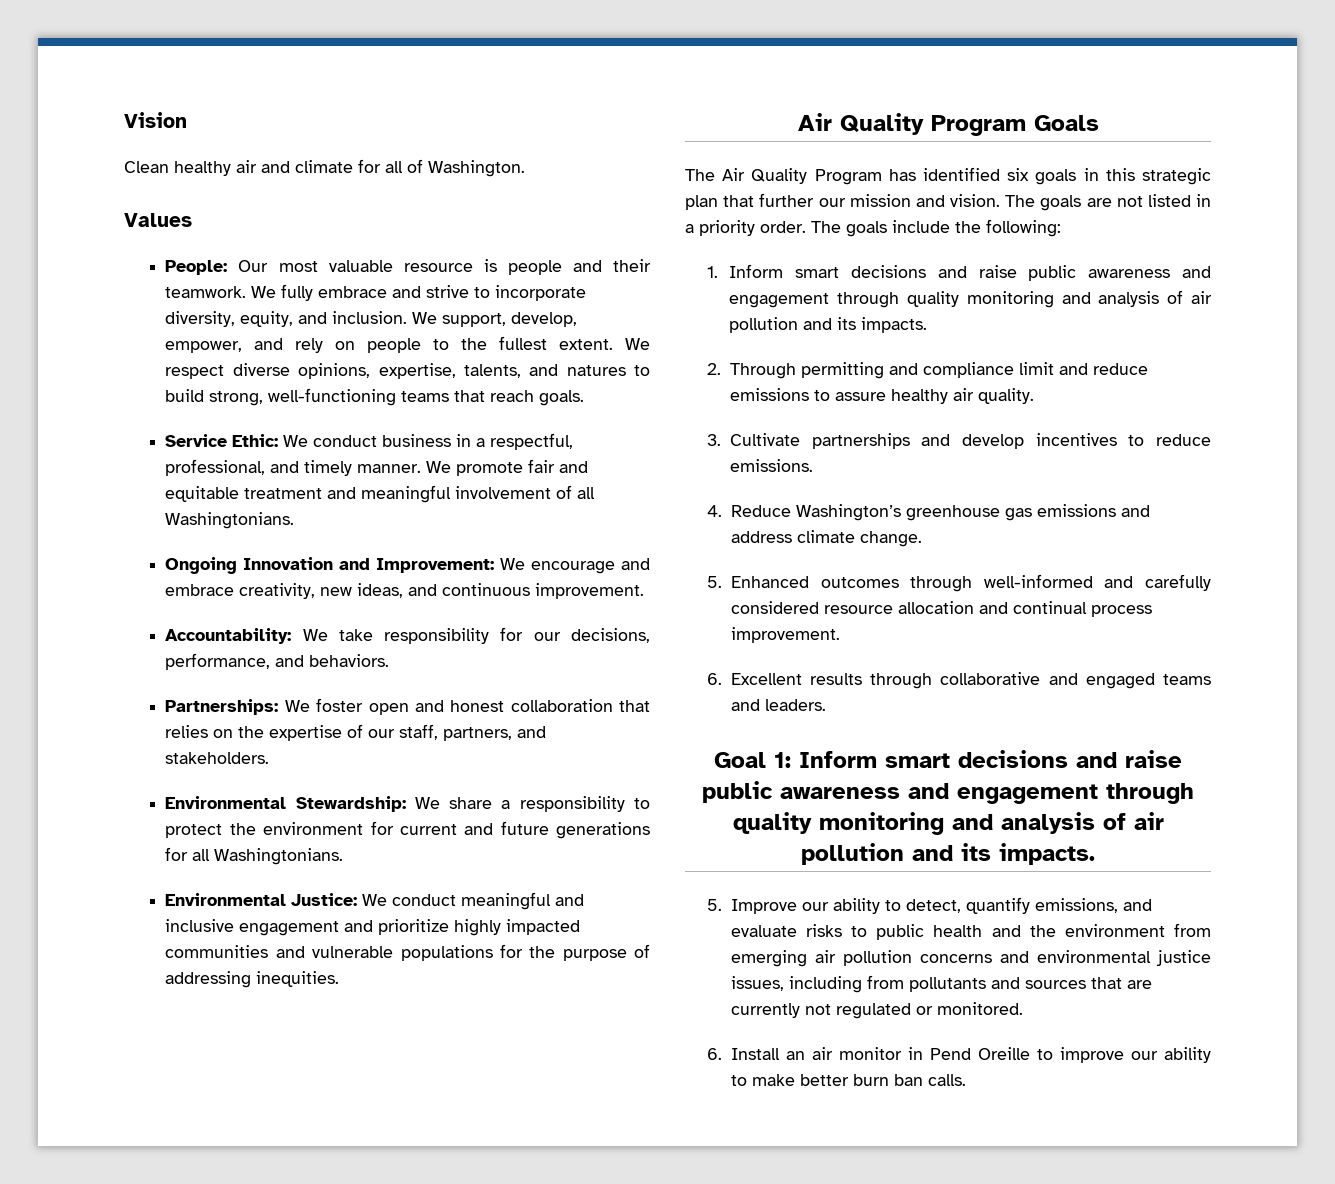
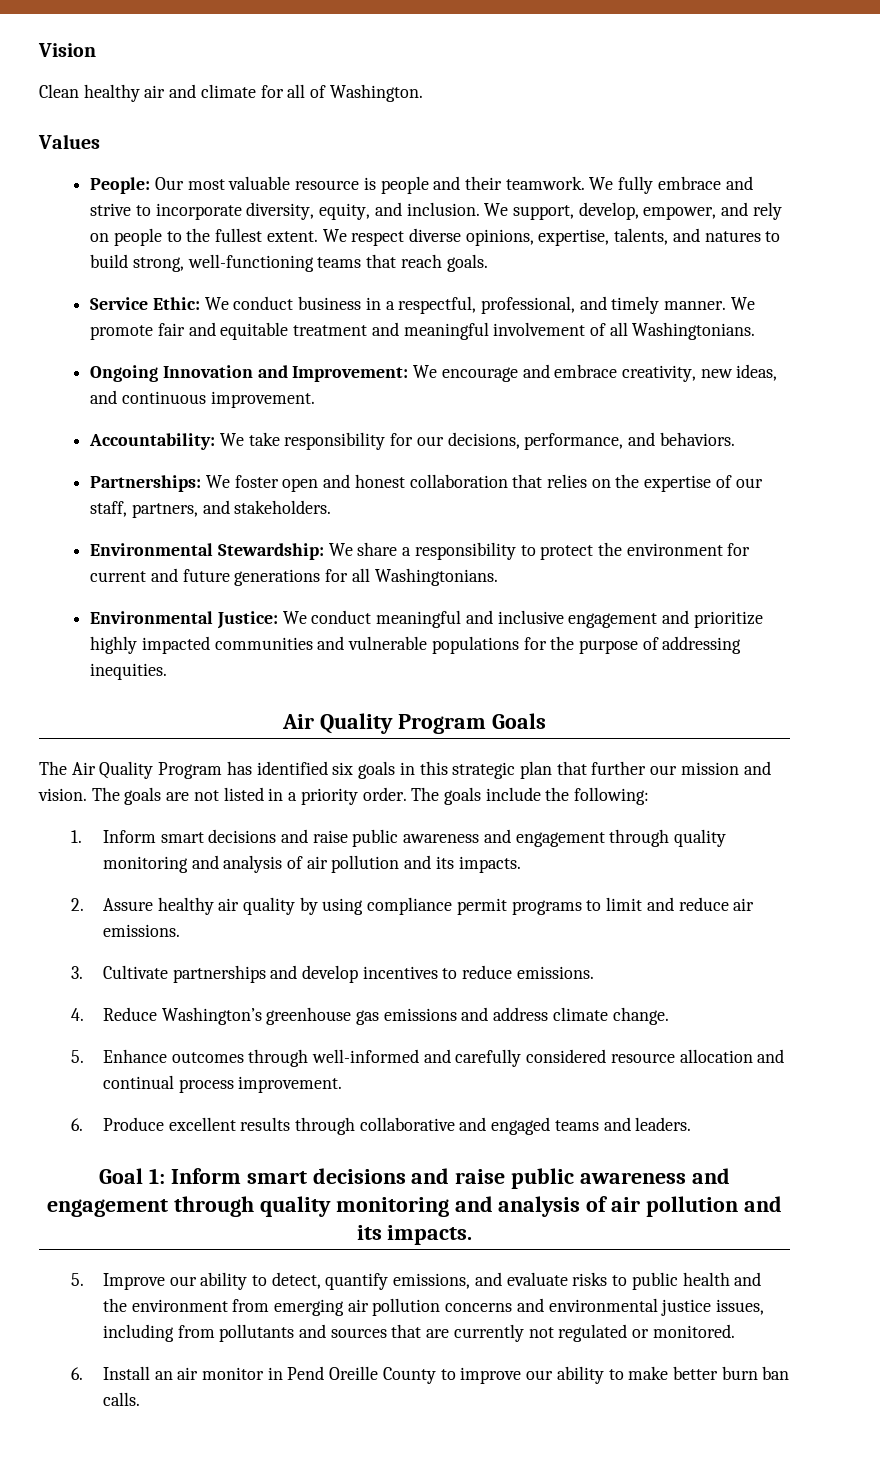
- 2. Through permitting and compliance limit and reduce emissions to assure healthy air quality.
+ 2. Assure healthy air quality by using compliance permit programs to limit and reduce air emissions.
- 5. Enhanced outcomes through well-informed and carefully considered resource allocation and continual process improvement.
+ 5. Enhance outcomes through well-informed and carefully considered resource allocation and continual process improvement.
- 6. Excellent results through collaborative and engaged teams and leaders.
+ 6. Produce excellent results through collaborative and engaged teams and leaders.
- 6. Install an air monitor in Pend Oreille to improve our ability to make better burn ban calls.
+ 6. Install an air monitor in Pend Oreille County to improve our ability to make better burn ban calls.

